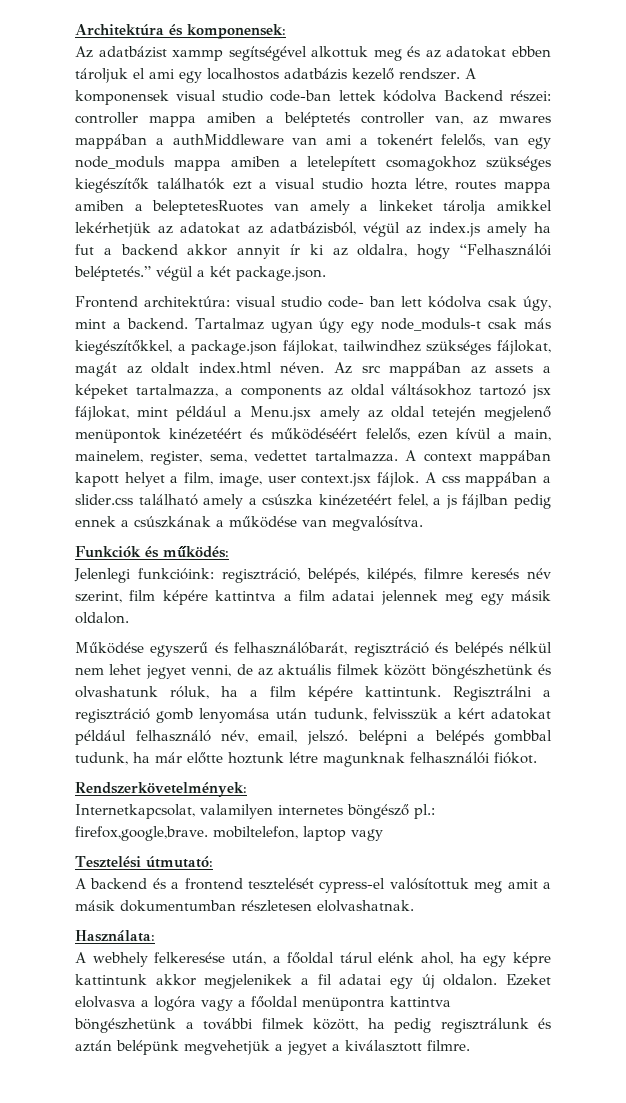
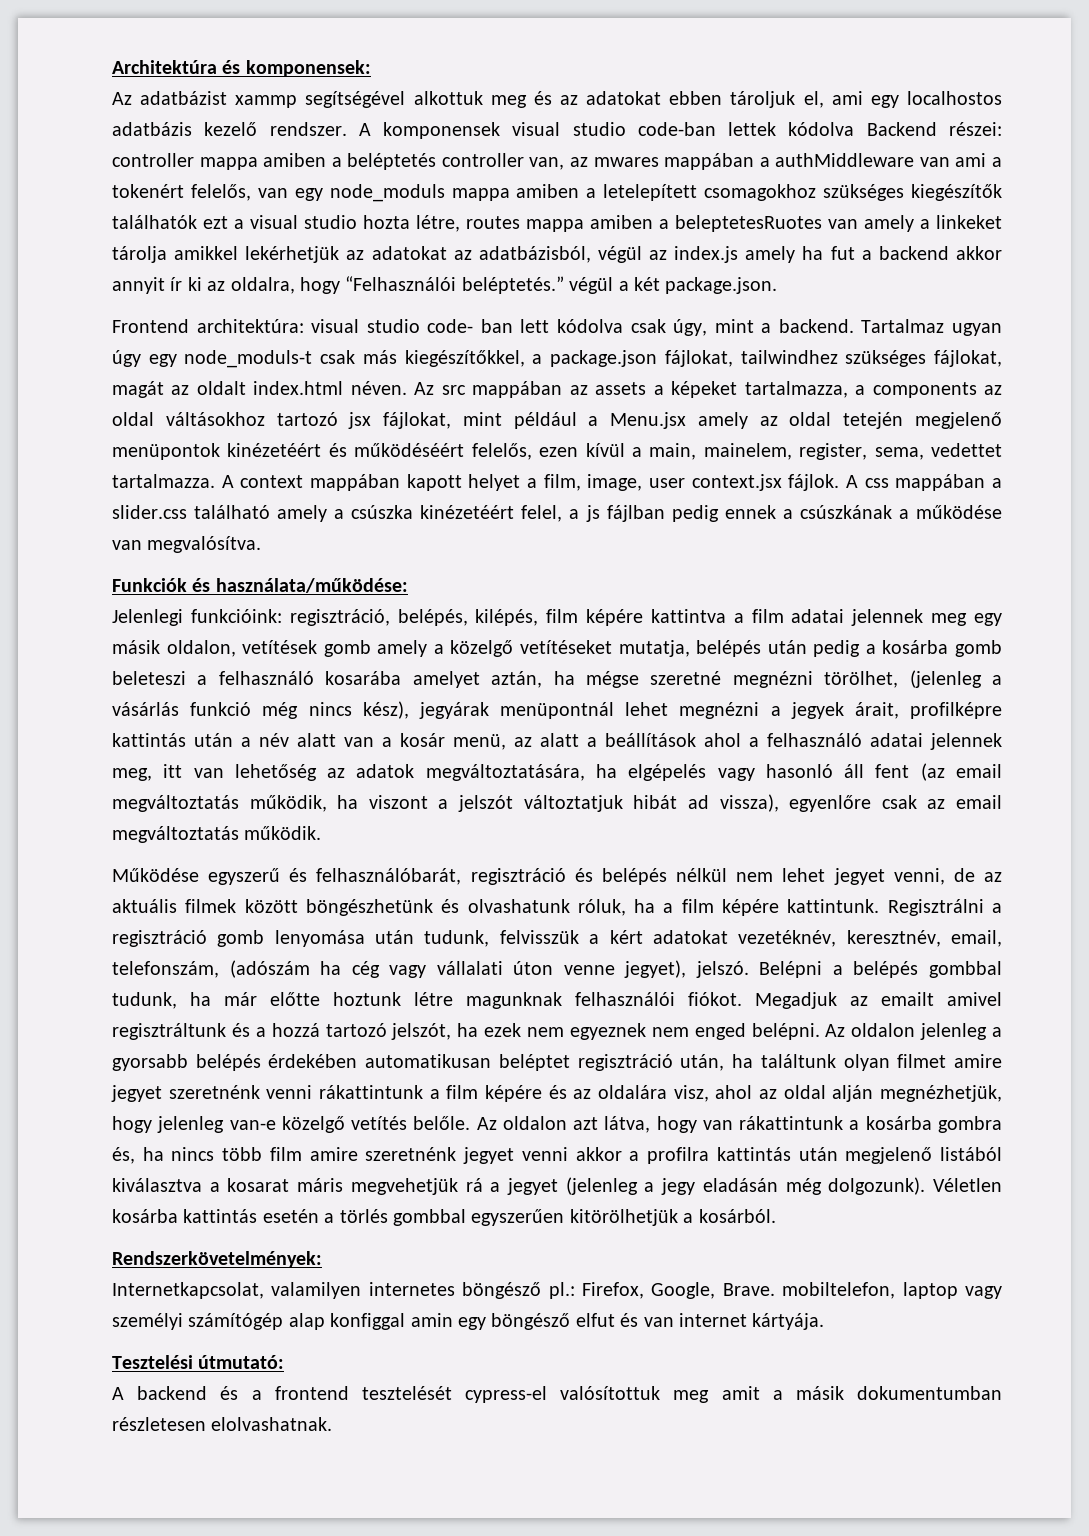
- Az adatbázist xammp segítségével alkottuk meg és az adatokat ebben tároljuk el ami egy localhostos adatbázis kezelő rendszer.
+ Az adatbázist xammp segítségével alkottuk meg és az adatokat ebben tároljuk el, ami egy localhostos adatbázis kezelő rendszer.
- Funkciók és működés:
+ Funkciók és használata/működése:
- Jelenlegi funkcióink: regisztráció, belépés, kilépés, filmre keresés név szerint, film képére kattintva a film adatai jelennek meg egy másik oldalon.
+ Jelenlegi funkcióink: regisztráció, belépés, kilépés, film képére kattintva a film adatai jelennek meg egy másik oldalon, vetítések gomb amely a közelgő vetítéseket mutatja, belépés után pedig a kosárba gomb beleteszi a felhasználó kosarába amelyet aztán, ha mégse szeretné megnézni törölhet, (jelenleg a vásárlás funkció még nincs kész), jegyárak menüpontnál lehet megnézni a jegyek árait, profilképre kattintás után a név alatt van a kosár menü, az alatt a beállítások ahol a felhasználó adatai jelennek meg, itt van lehetőség az adatok megváltoztatására, ha elgépelés vagy hasonló áll fent (az email megváltoztatás működik, ha viszont a jelszót változtatjuk hibát ad vissza), egyenlőre csak az email megváltoztatás működik.
- Regisztrálni a regisztráció gomb lenyomása után tudunk, felvisszük a kért adatokat például felhasználó név, email, jelszó. belépni a belépés gombbal tudunk, ha már előtte hoztunk létre magunknak felhasználói fiókot.
+ Regisztrálni a regisztráció gomb lenyomása után tudunk, felvisszük a kért adatokat vezetéknév, keresztnév, email, telefonszám, (adószám ha cég vagy vállalati úton venne jegyet), jelszó. Belépni a belépés gombbal tudunk, ha már előtte hoztunk létre magunknak felhasználói fiókot. Megadjuk az emailt amivel regisztráltunk és a hozzá tartozó jelszót, ha ezek nem egyeznek nem enged belépni. Az oldalon jelenleg a gyorsabb belépés érdekében automatikusan beléptet regisztráció után, ha találtunk olyan filmet amire jegyet szeretnénk venni rákattintunk a film képére és az oldalára visz, ahol az oldal alján megnézhetjük, hogy jelenleg van-e közelgő vetítés belőle. Az oldalon azt látva, hogy van rákattintunk a kosárba gombra és, ha nincs több film amire szeretnénk jegyet venni akkor a profilra kattintás után megjelenő listából kiválasztva a kosarat máris megvehetjük rá a jegyet (jelenleg a jegy eladásán még dolgozunk). Véletlen kosárba kattintás esetén a törlés gombbal egyszerűen kitörölhetjük a kosárból.
- Internetkapcsolat, valamilyen internetes böngésző pl.: firefox,google,brave. mobiltelefon, laptop vagy
+ Internetkapcsolat, valamilyen internetes böngésző pl.: Firefox, Google, Brave. mobiltelefon, laptop vagy személyi számítógép alap konfiggal amin egy böngésző elfut és van internet kártyája.
- Használata:
- A webhely felkeresése után, a főoldal tárul elénk ahol, ha egy képre kattintunk akkor megjelenikek a fil adatai egy új oldalon. Ezeket elolvasva a logóra vagy a főoldal menüpontra kattintva böngészhetünk a további filmek között, ha pedig regisztrálunk és aztán belépünk megvehetjük a jegyet a kiválasztott filmre.

